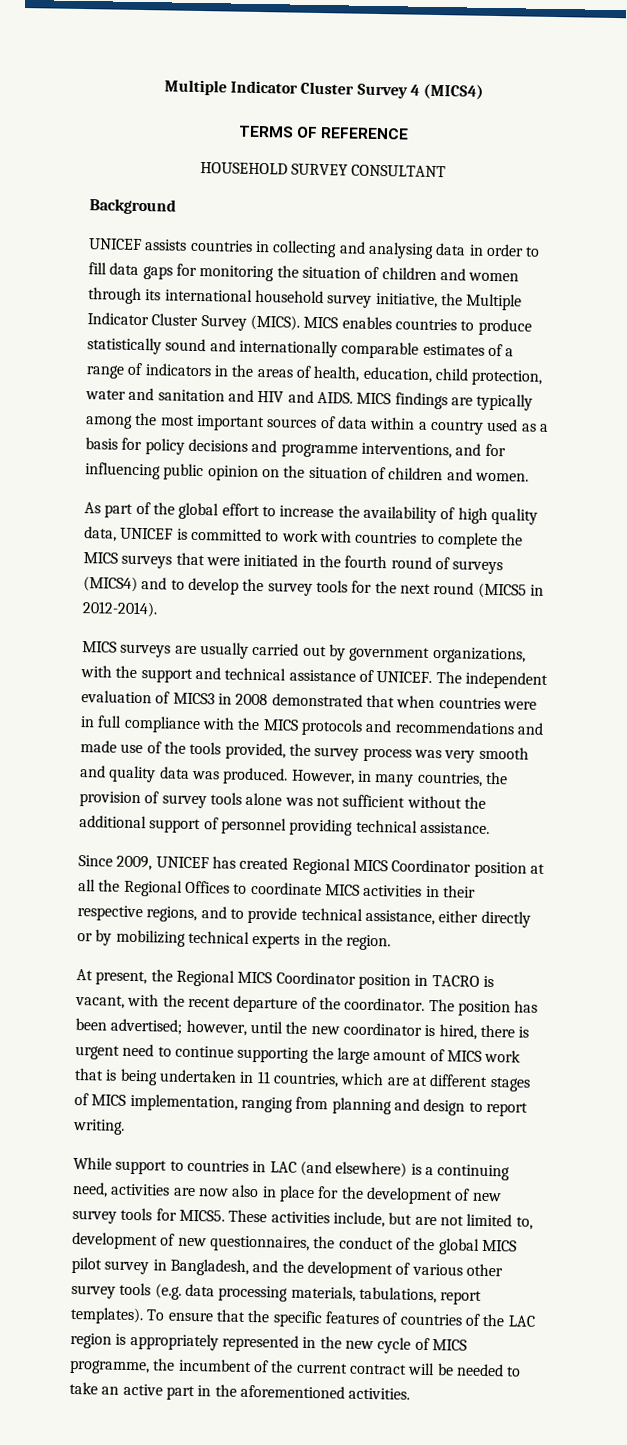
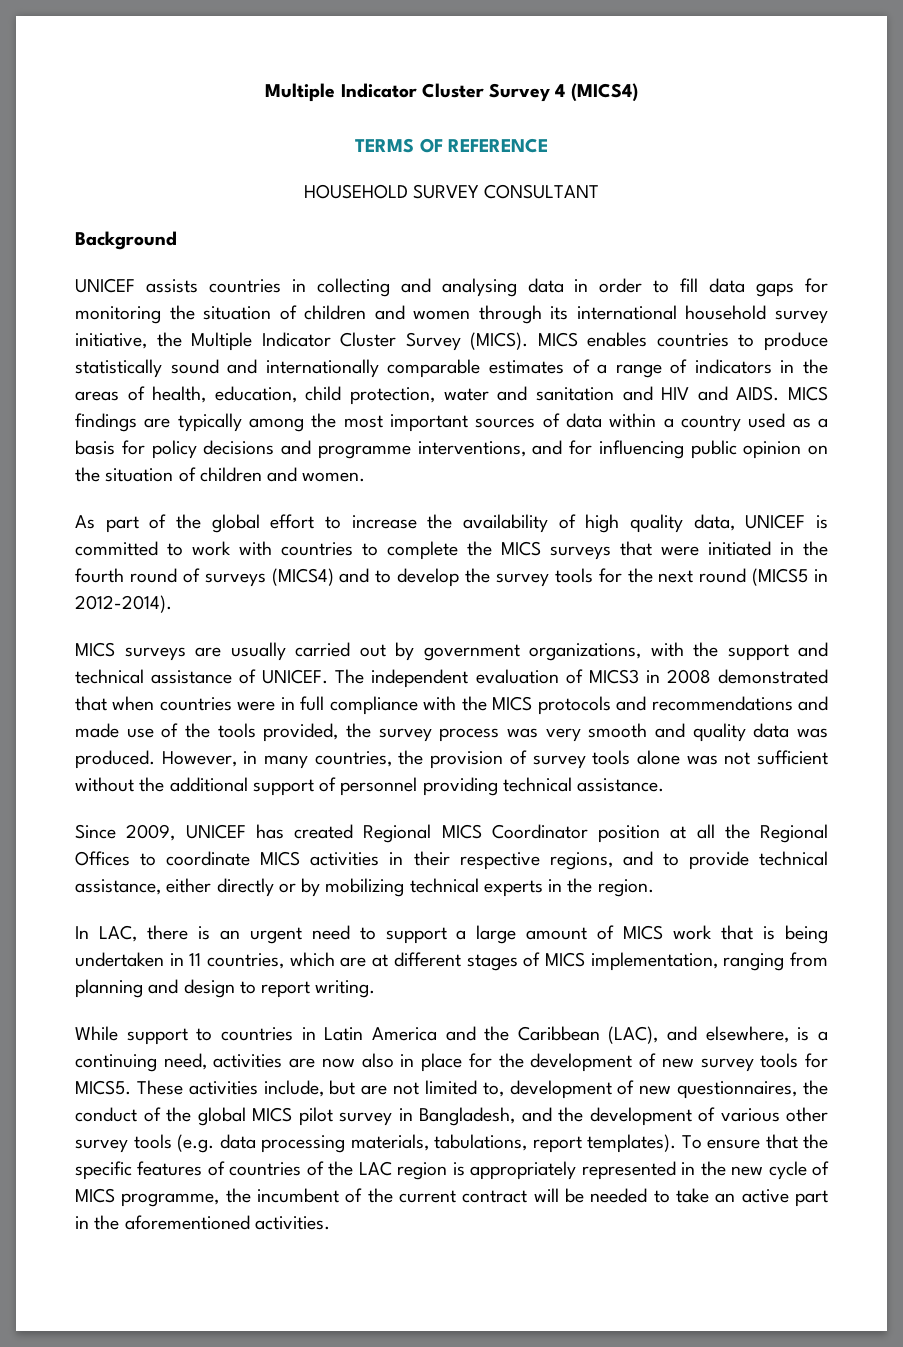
- At present, the Regional MICS Coordinator position in TACRO is vacant, with the recent departure of the coordinator. The position has been advertised; however, until the new coordinator is hired, there is urgent need to continue supporting the large amount of MICS work that is being undertaken in 11 countries, which are at different stages of MICS implementation, ranging from planning and design to report writing.
+ In LAC, there is an urgent need to support a large amount of MICS work that is being undertaken in 11 countries, which are at different stages of MICS implementation, ranging from planning and design to report writing.
- While support to countries in LAC (and elsewhere) is a continuing need, activities are now also in place for the development of new survey tools for MICS5.
+ While support to countries in Latin America and the Caribbean (LAC), and elsewhere, is a continuing need, activities are now also in place for the development of new survey tools for MICS5.

